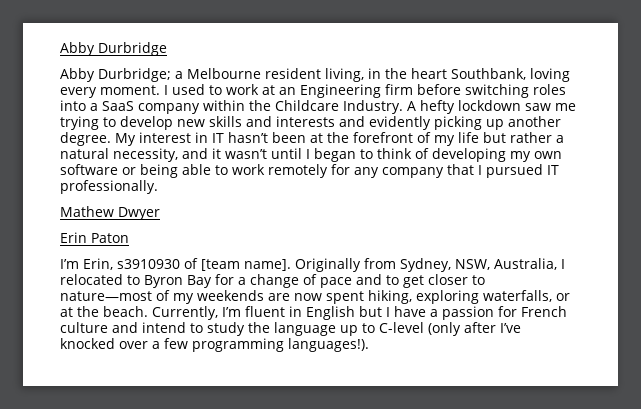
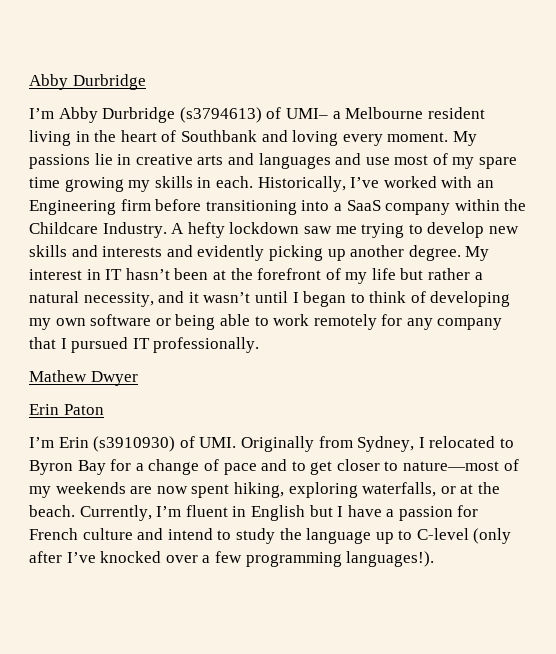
- Abby Durbridge; a Melbourne resident living, in the heart Southbank, loving every moment. I used to work at an Engineering firm before switching roles into a SaaS company within the Childcare Industry.
+ I’m Abby Durbridge (s3794613) of UMI– a Melbourne resident living in the heart of Southbank and loving every moment. My passions lie in creative arts and languages and use most of my spare time growing my skills in each. Historically, I’ve worked with an Engineering firm before transitioning into a SaaS company within the Childcare Industry.
- I’m Erin, s3910930 of [team name]. Originally from Sydney, NSW, Australia, I relocated to Byron Bay for a change of pace and to get closer to nature—most of my weekends are now spent hiking, exploring waterfalls, or at the beach.
+ I’m Erin (s3910930) of UMI. Originally from Sydney, I relocated to Byron Bay for a change of pace and to get closer to nature—most of my weekends are now spent hiking, exploring waterfalls, or at the beach.

